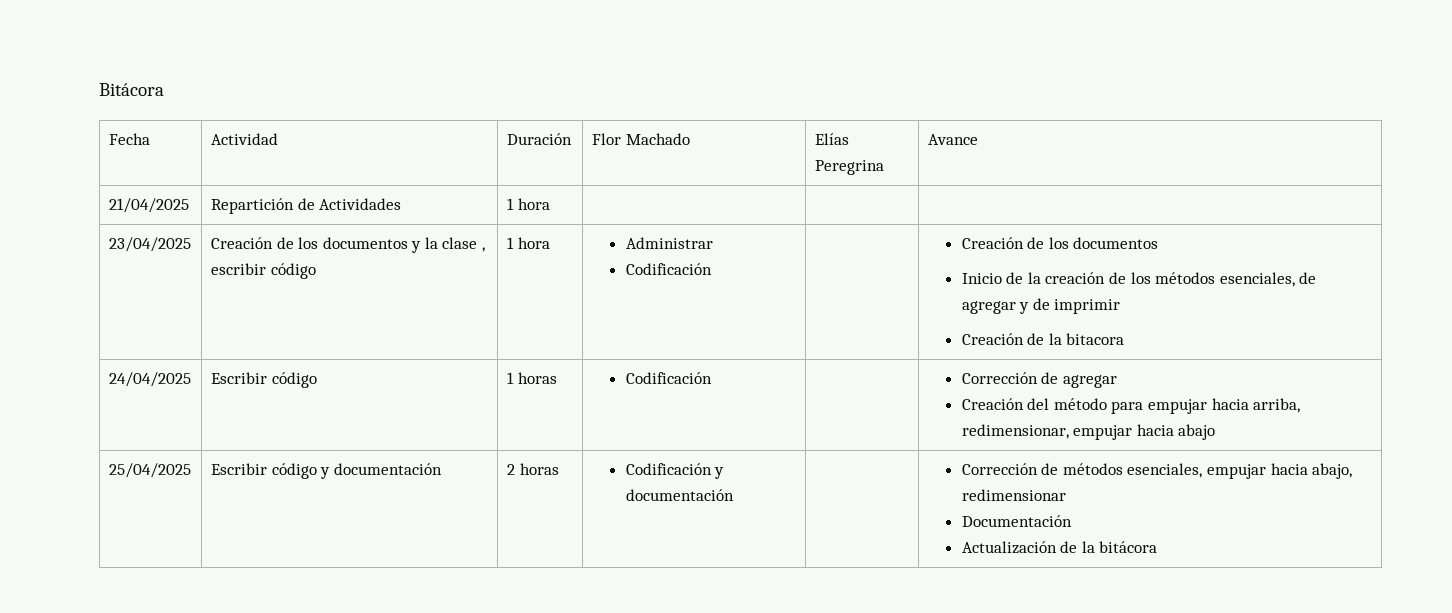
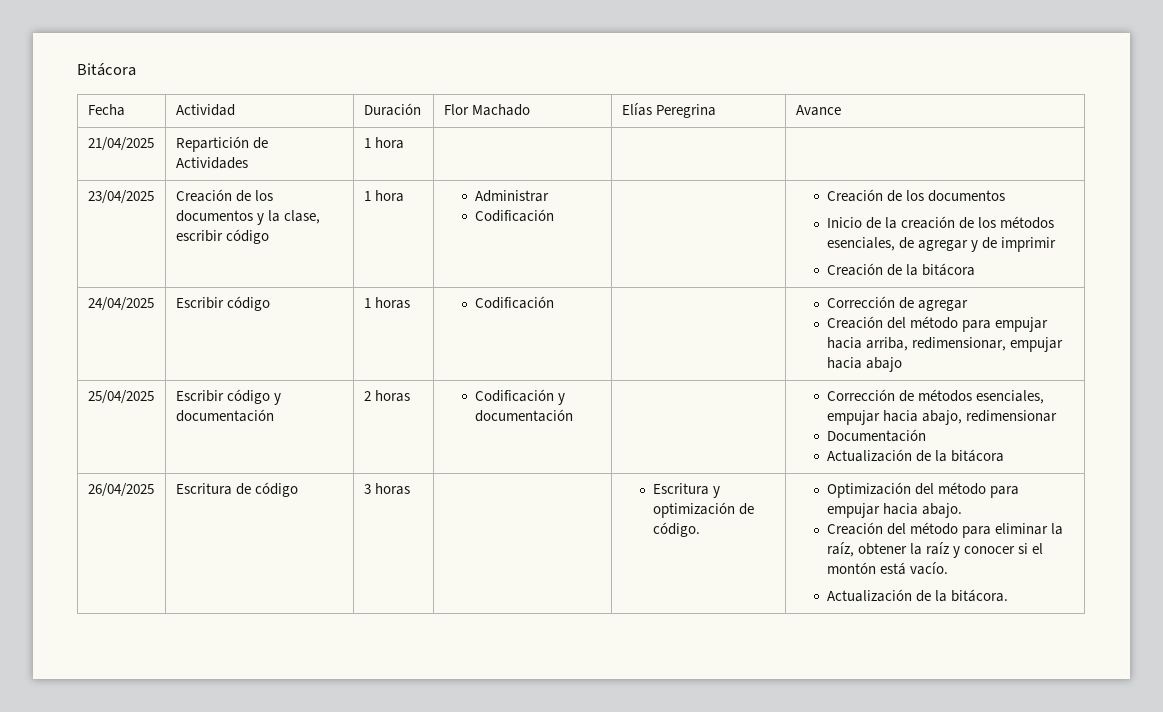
- 23/04/2025 | Creación de los documentos y la clase , escribir código | 1 hora | Administrar
+ 23/04/2025 | Creación de los documentos y la clase, escribir código | 1 hora | Administrar
  Codificación | | Creación de los documentos
  Inicio de la creación de los métodos esenciales, de agregar y de imprimir
- Creación de la bitacora
+ Creación de la bitácora
+ 26/04/2025 | Escritura de código | 3 horas | | Escritura y optimización de código. | Optimización del método para empujar hacia abajo.
+ Creación del método para eliminar la raíz, obtener la raíz y conocer si el montón está vacío.
+ Actualización de la bitácora.

